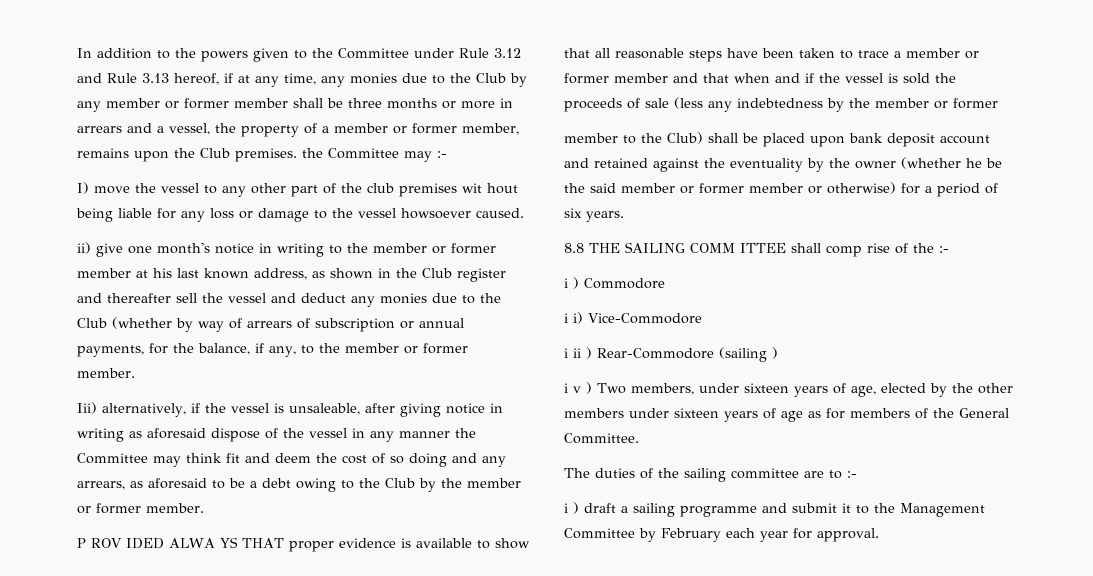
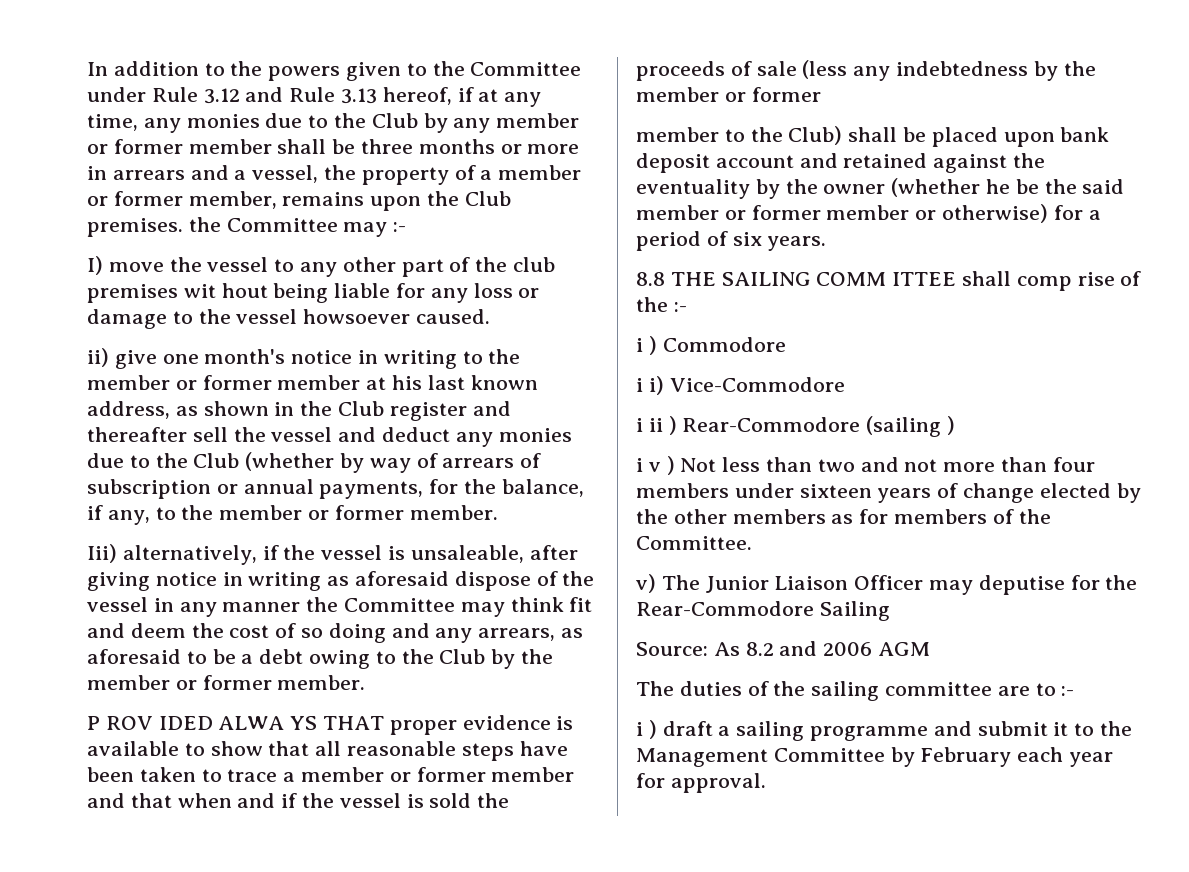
- i v ) Two members, under sixteen years of age, elected by the other members under sixteen years of age as for members of the General Committee.
+ i v ) Not less than two and not more than four members under sixteen years of change elected by the other members as for members of the Committee.
+ v) The Junior Liaison Officer may deputise for the Rear-Commodore Sailing
+ Source: As 8.2 and 2006 AGM

